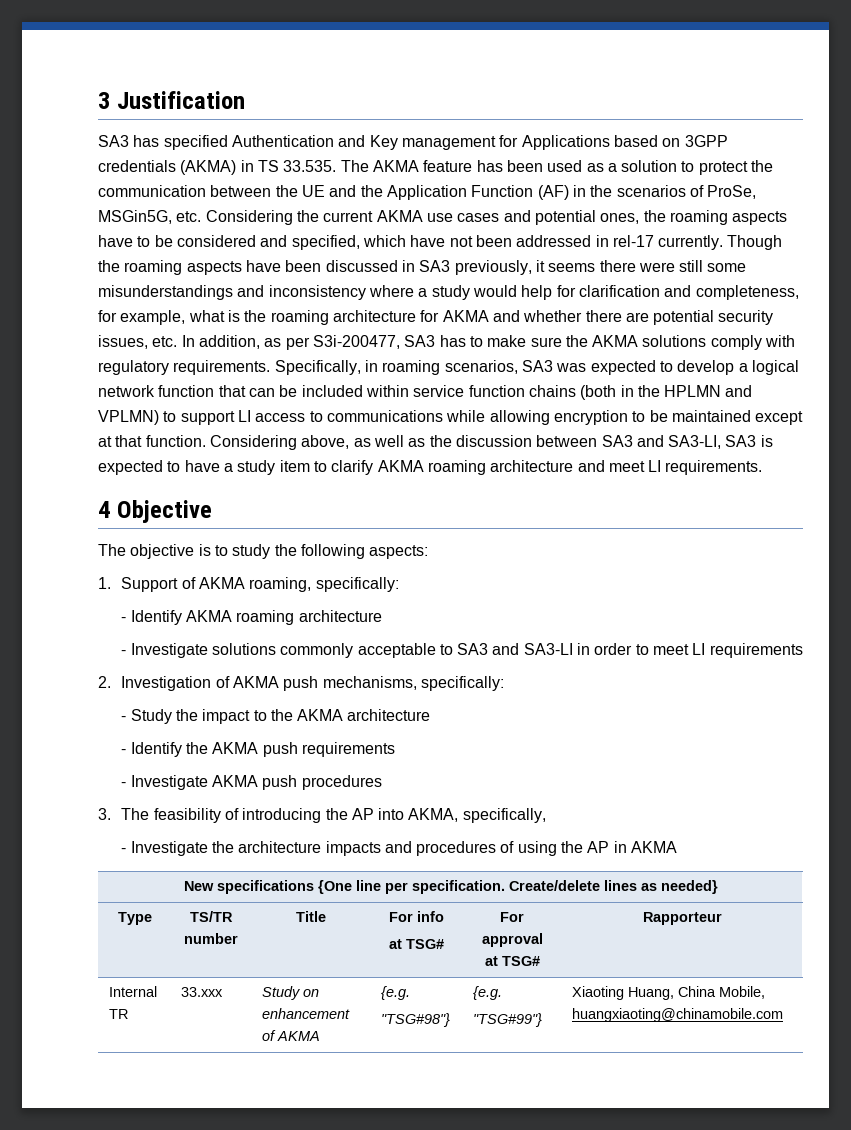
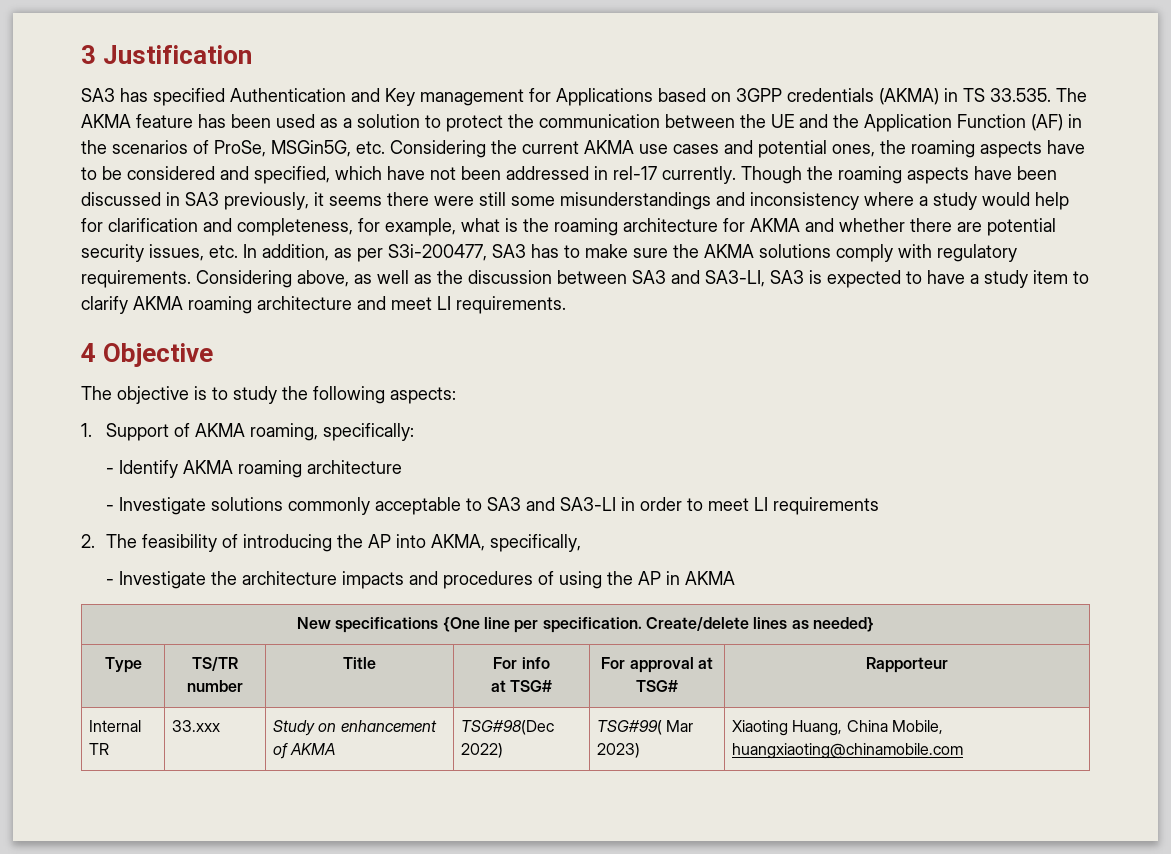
- Specifically, in roaming scenarios, SA3 was expected to develop a logical network function that can be included within service function chains (both in the HPLMN and VPLMN) to support LI access to communications while allowing encryption to be maintained except at that function.
- 2. Investigation of AKMA push mechanisms, specifically:
- - Study the impact to the AKMA architecture
- - Identify the AKMA push requirements
- - Investigate AKMA push procedures
- 3. The feasibility of introducing the AP into AKMA, specifically,
+ 2. The feasibility of introducing the AP into AKMA, specifically,
- Internal TR | 33.xxx | Study on enhancement of AKMA | {e.g.
- "TSG#98"} | {e.g.
- "TSG#99"} | Xiaoting Huang, China Mobile, huangxiaoting@chinamobile.com
+ Internal TR | 33.xxx | Study on enhancement of AKMA | TSG#98(Dec 2022) | TSG#99( Mar 2023) | Xiaoting Huang, China Mobile, huangxiaoting@chinamobile.com

